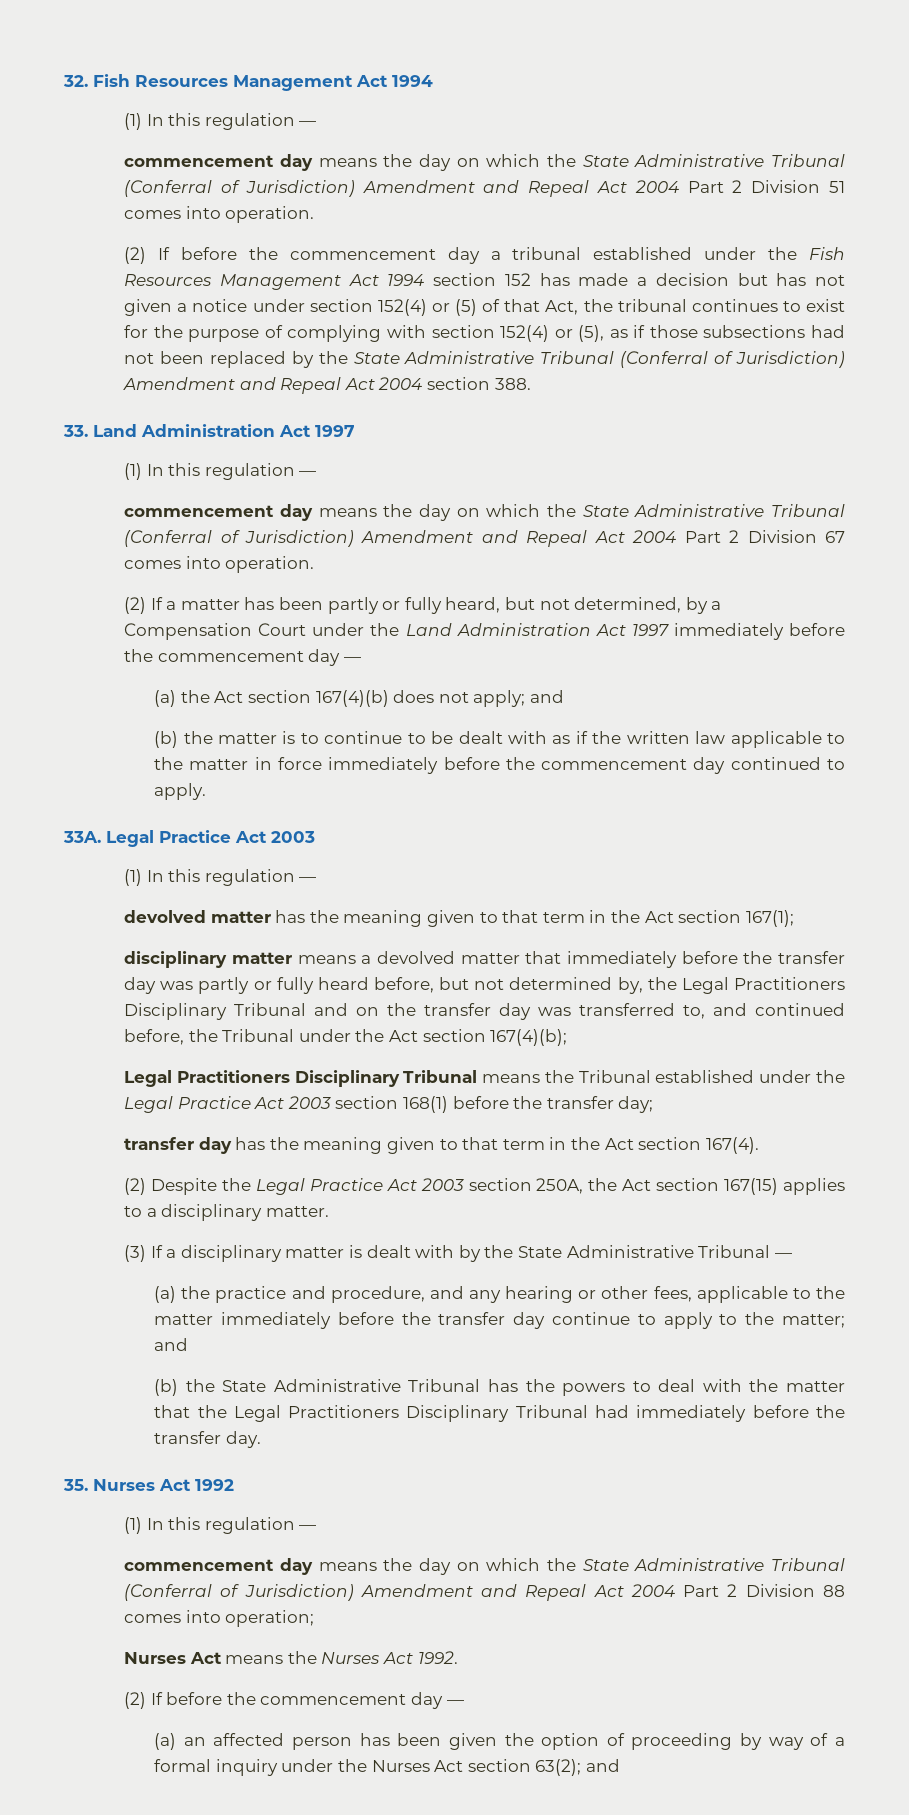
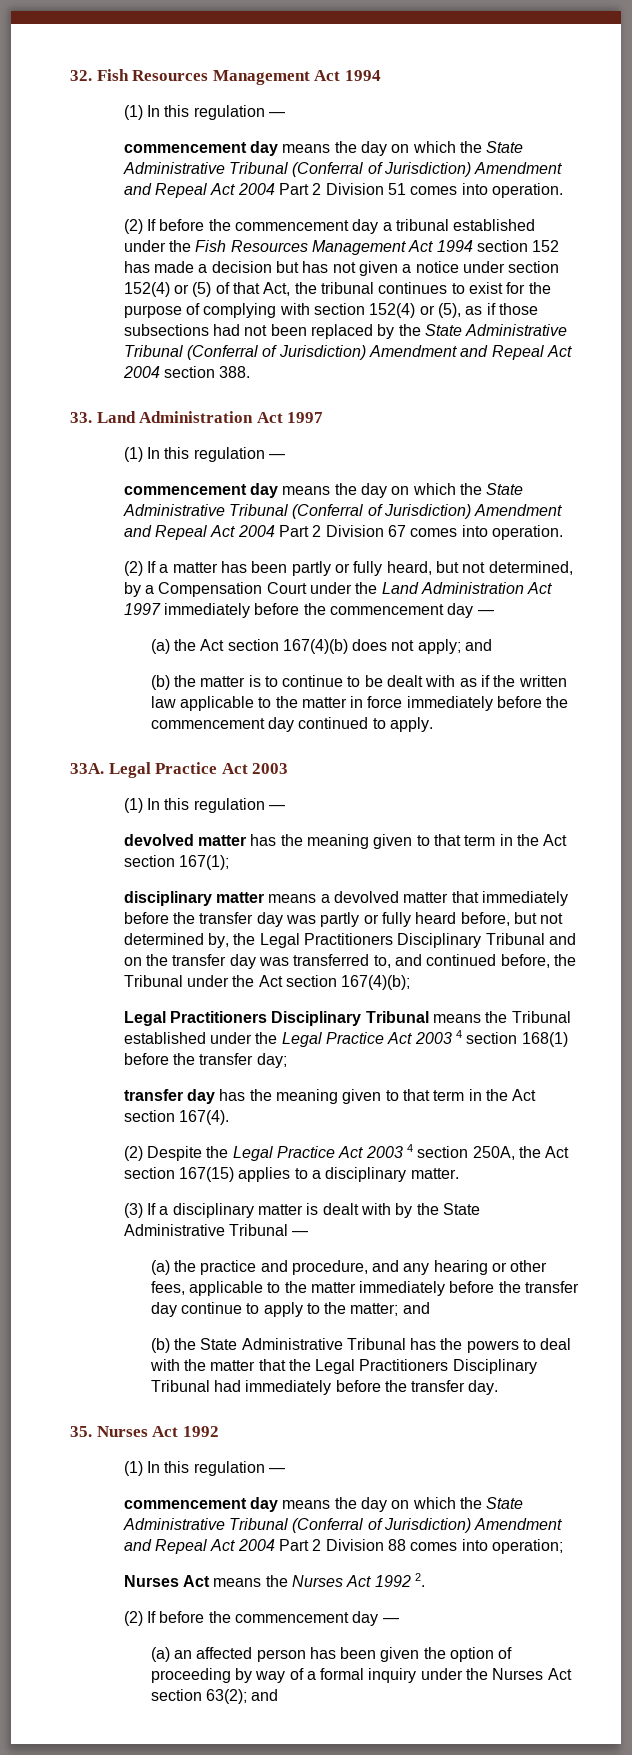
- Legal Practitioners Disciplinary Tribunal means the Tribunal established under the Legal Practice Act 2003 section 168(1) before the transfer day;
+ Legal Practitioners Disciplinary Tribunal means the Tribunal established under the Legal Practice Act 2003 4 section 168(1) before the transfer day;
- (2) Despite the Legal Practice Act 2003 section 250A, the Act section 167(15) applies to a disciplinary matter.
+ (2) Despite the Legal Practice Act 2003 4 section 250A, the Act section 167(15) applies to a disciplinary matter.
- Nurses Act means the Nurses Act 1992.
+ Nurses Act means the Nurses Act 1992 2.

